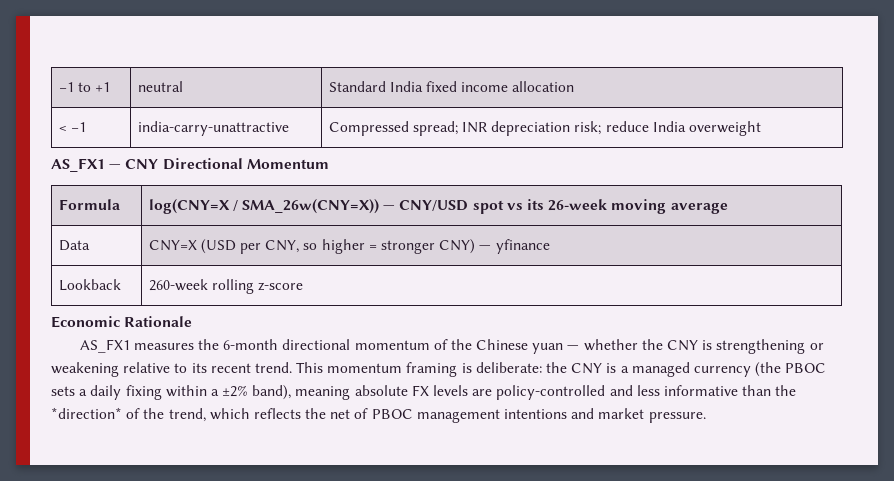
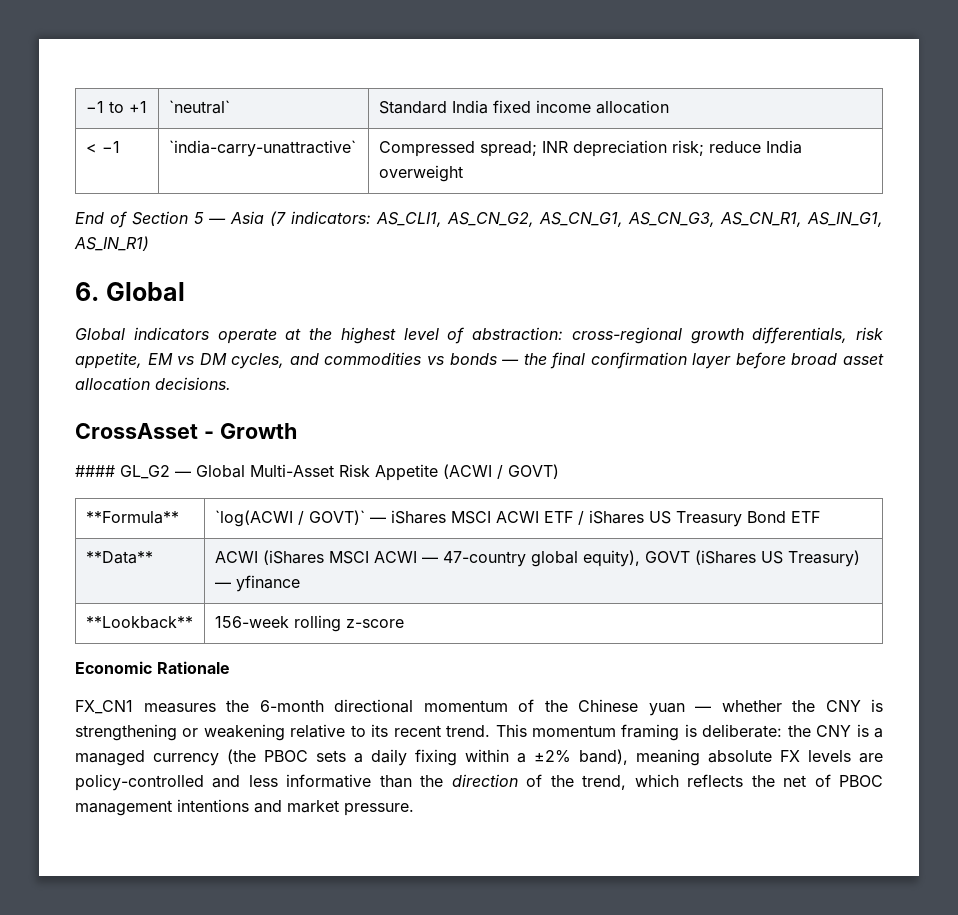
- −1 to +1 | neutral | Standard India fixed income allocation
+ −1 to +1 | `neutral` | Standard India fixed income allocation
- < −1 | india-carry-unattractive | Compressed spread; INR depreciation risk; reduce India overweight
+ < −1 | `india-carry-unattractive` | Compressed spread; INR depreciation risk; reduce India overweight
- AS_FX1 — CNY Directional Momentum
- Formula | log(CNY=X / SMA_26w(CNY=X)) — CNY/USD spot vs its 26-week moving average
- Data | CNY=X (USD per CNY, so higher = stronger CNY) — yfinance
+ End of Section 5 — Asia (7 indicators: AS_CLI1, AS_CN_G2, AS_CN_G1, AS_CN_G3, AS_CN_R1, AS_IN_G1, AS_IN_R1)
+ 6. Global
+ Global indicators operate at the highest level of abstraction: cross-regional growth differentials, risk appetite, EM vs DM cycles, and commodities vs bonds — the final confirmation layer before broad asset allocation decisions.
+ CrossAsset - Growth
+ #### GL_G2 — Global Multi-Asset Risk Appetite (ACWI / GOVT)
+ **Formula** | `log(ACWI / GOVT)` — iShares MSCI ACWI ETF / iShares US Treasury Bond ETF
+ **Data** | ACWI (iShares MSCI ACWI — 47-country global equity), GOVT (iShares US Treasury) — yfinance
- Lookback | 260-week rolling z-score
+ **Lookback** | 156-week rolling z-score
- AS_FX1 measures the 6-month directional momentum of the Chinese yuan — whether the CNY is strengthening or weakening relative to its recent trend.
+ FX_CN1 measures the 6-month directional momentum of the Chinese yuan — whether the CNY is strengthening or weakening relative to its recent trend.
- This momentum framing is deliberate: the CNY is a managed currency (the PBOC sets a daily fixing within a ±2% band), meaning absolute FX levels are policy-controlled and less informative than the *direction* of the trend, which reflects the net of PBOC management intentions and market pressure.
+ This momentum framing is deliberate: the CNY is a managed currency (the PBOC sets a daily fixing within a ±2% band), meaning absolute FX levels are policy-controlled and less informative than the direction of the trend, which reflects the net of PBOC management intentions and market pressure.

